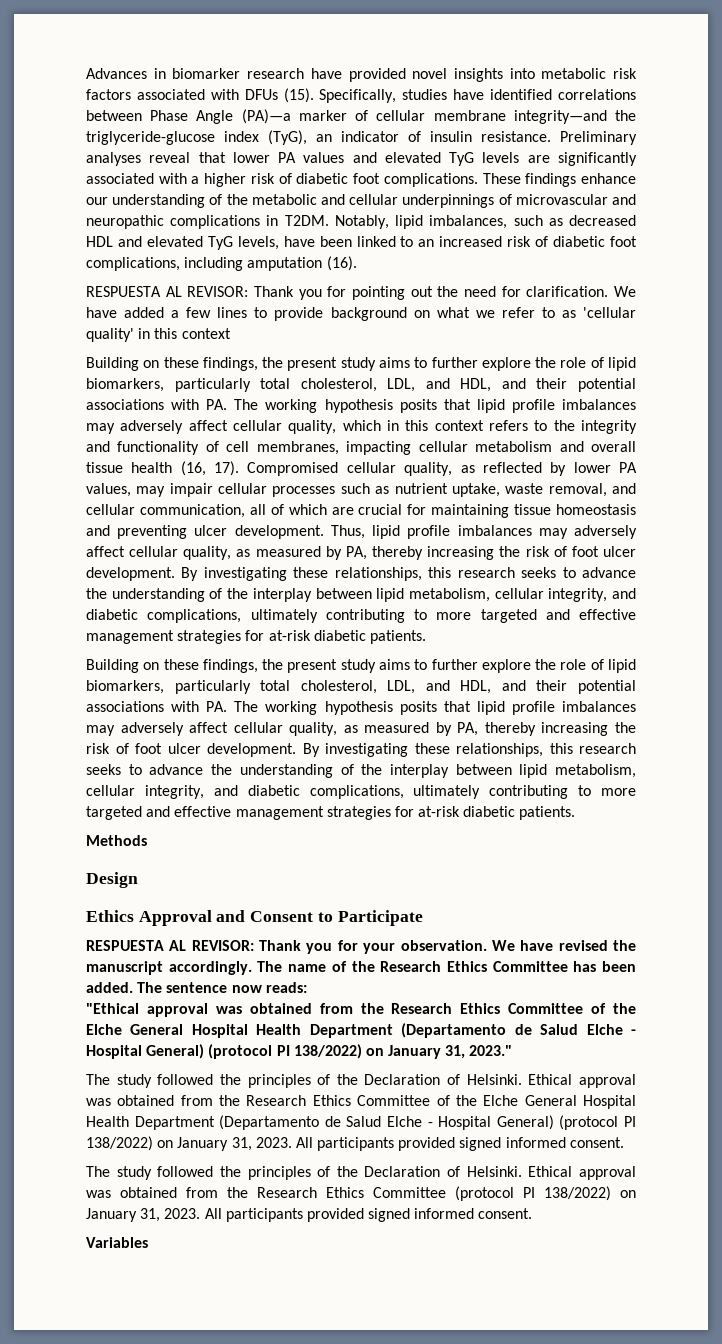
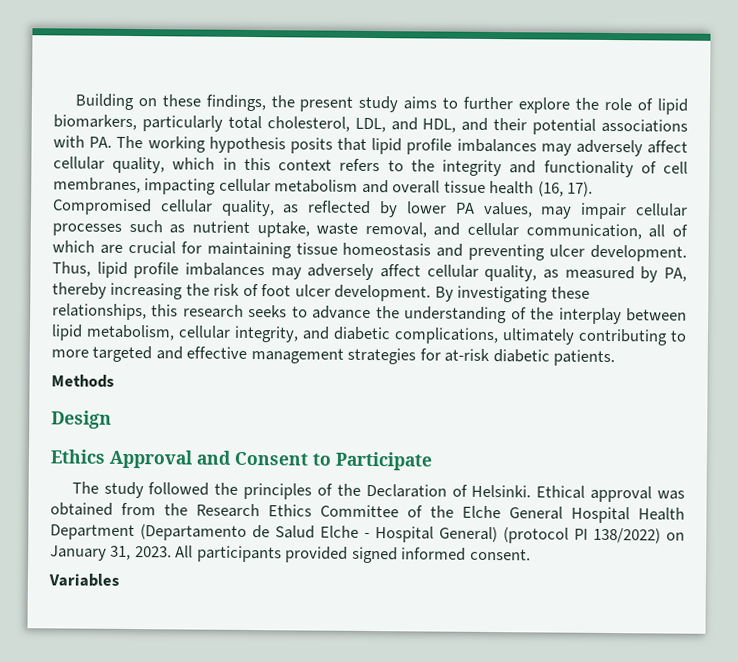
- Advances in biomarker research have provided novel insights into metabolic risk factors associated with DFUs (15). Specifically, studies have identified correlations between Phase Angle (PA)—a marker of cellular membrane integrity—and the triglyceride-glucose index (TyG), an indicator of insulin resistance. Preliminary analyses reveal that lower PA values and elevated TyG levels are significantly associated with a higher risk of diabetic foot complications. These findings enhance our understanding of the metabolic and cellular underpinnings of microvascular and neuropathic complications in T2DM. Notably, lipid imbalances, such as decreased HDL and elevated TyG levels, have been linked to an increased risk of diabetic foot complications, including amputation (16).
- RESPUESTA AL REVISOR: Thank you for pointing out the need for clarification. We have added a few lines to provide background on what we refer to as 'cellular quality' in this context
- Building on these findings, the present study aims to further explore the role of lipid biomarkers, particularly total cholesterol, LDL, and HDL, and their potential associations with PA. The working hypothesis posits that lipid profile imbalances may adversely affect cellular quality, as measured by PA, thereby increasing the risk of foot ulcer development. By investigating these relationships, this research seeks to advance the understanding of the interplay between lipid metabolism, cellular integrity, and diabetic complications, ultimately contributing to more targeted and effective management strategies for at-risk diabetic patients.
- RESPUESTA AL REVISOR: Thank you for your observation. We have revised the manuscript accordingly. The name of the Research Ethics Committee has been added. The sentence now reads:
- "Ethical approval was obtained from the Research Ethics Committee of the Elche General Hospital Health Department (Departamento de Salud Elche - Hospital General) (protocol PI 138/2022) on January 31, 2023."
- The study followed the principles of the Declaration of Helsinki. Ethical approval was obtained from the Research Ethics Committee (protocol PI 138/2022) on January 31, 2023. All participants provided signed informed consent.

